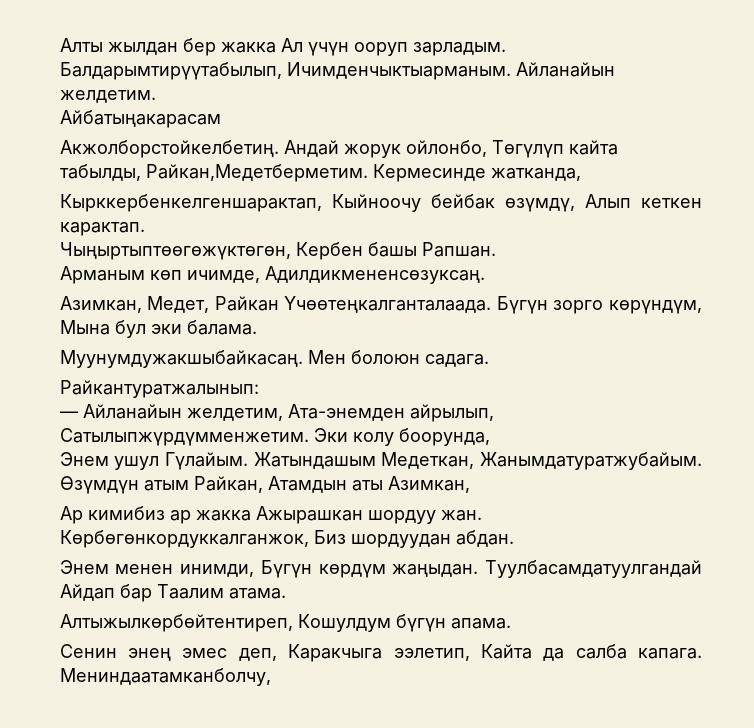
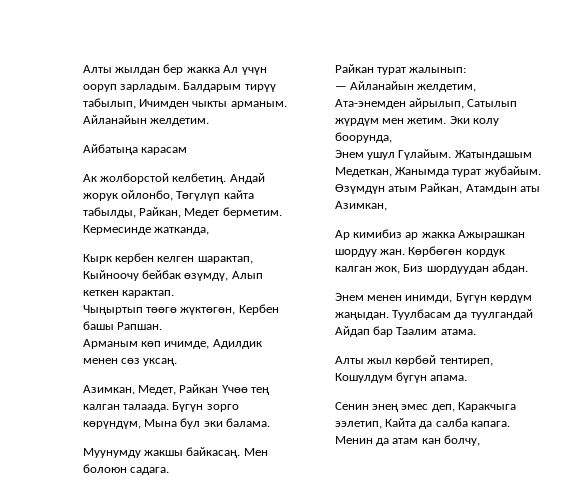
- Балдарымтирүүтабылып, Ичимденчыктыарманым. Айланайын желдетим.
- Айбатыңакарасам
- Акжолборстойкелбетиң.
+ Балдарым тирүү табылып, Ичимден чыкты арманым. Айланайын желдетим.
+ Айбатыңа карасам
+ Ак жолборстой келбетиң.
- Андай жорук ойлонбо, Төгүлүп кайта табылды, Райкан,Медетберметим.
+ Андай жорук ойлонбо, Төгүлүп кайта табылды, Райкан, Медет берметим.
- Кырккербенкелгеншарактап, Кыйноочу бейбак өзүмдү, Алып кеткен карактап.
+ Кырк кербен келген шарактап, Кыйноочу бейбак өзүмдү, Алып кеткен карактап.
- Чыңыртыптөөгөжүктөгөн, Кербен башы Рапшан.
+ Чыңыртып төөгө жүктөгөн, Кербен башы Рапшан.
- Арманым көп ичимде, Адилдикмененсөзуксаң.
+ Арманым көп ичимде, Адилдик менен сөз уксаң.
- Азимкан, Медет, Райкан Үчөөтеңкалганталаада.
+ Азимкан, Медет, Райкан Үчөө тең калган талаада.
- Муунумдужакшыбайкасаң.
+ Муунумду жакшы байкасаң.
- Райкантуратжалынып:
+ Райкан турат жалынып:
- — Айланайын желдетим, Ата-энемден айрылып, Сатылыпжүрдүмменжетим.
+ — Айланайын желдетим, Ата-энемден айрылып, Сатылып жүрдүм мен жетим.
- Жатындашым Медеткан, Жанымдатуратжубайым.
+ Жатындашым Медеткан, Жанымда турат жубайым.
- Көрбөгөнкордуккалганжок, Биз шордуудан абдан.
+ Көрбөгөн кордук калган жок, Биз шордуудан абдан.
- Туулбасамдатуулгандай Айдап бар Таалим атама.
+ Туулбасам да туулгандай Айдап бар Таалим атама.
- Алтыжылкөрбөйтентиреп, Кошулдум бүгүн апама.
+ Алты жыл көрбөй тентиреп, Кошулдум бүгүн апама.
- Мениндаатамканболчу,
+ Менин да атам кан болчу,

